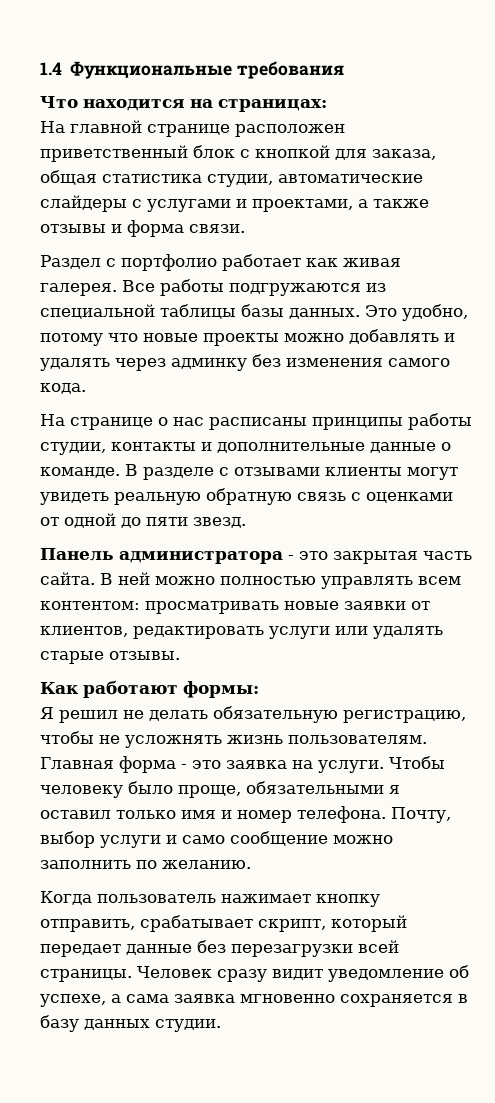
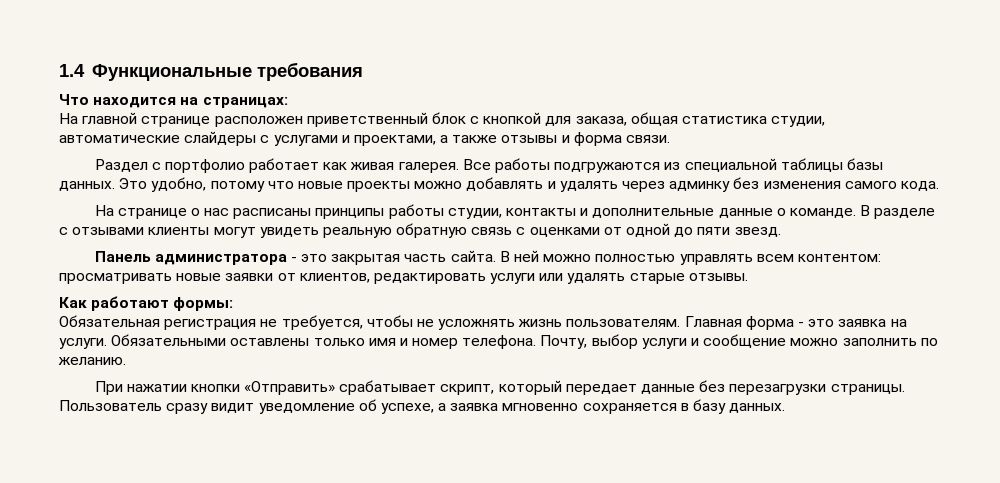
- Я решил не делать обязательную регистрацию, чтобы не усложнять жизнь пользователям.
+ Обязательная регистрация не требуется, чтобы не усложнять жизнь пользователям.
- Чтобы человеку было проще, обязательными я оставил только имя и номер телефона.
+ Обязательными оставлены только имя и номер телефона.
- Почту, выбор услуги и само сообщение можно заполнить по желанию.
+ Почту, выбор услуги и сообщение можно заполнить по желанию.
- Когда пользователь нажимает кнопку отправить, срабатывает скрипт, который передает данные без перезагрузки всей страницы. Человек сразу видит уведомление об успехе, а сама заявка мгновенно сохраняется в базу данных студии.
+ При нажатии кнопки «Отправить» срабатывает скрипт, который передает данные без перезагрузки страницы. Пользователь сразу видит уведомление об успехе, а заявка мгновенно сохраняется в базу данных.

